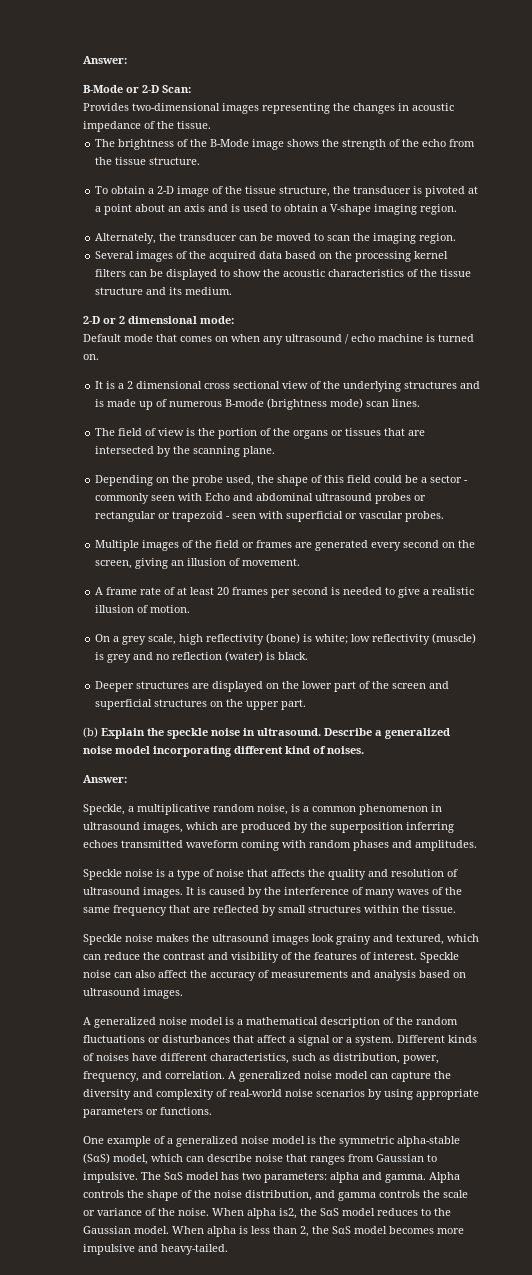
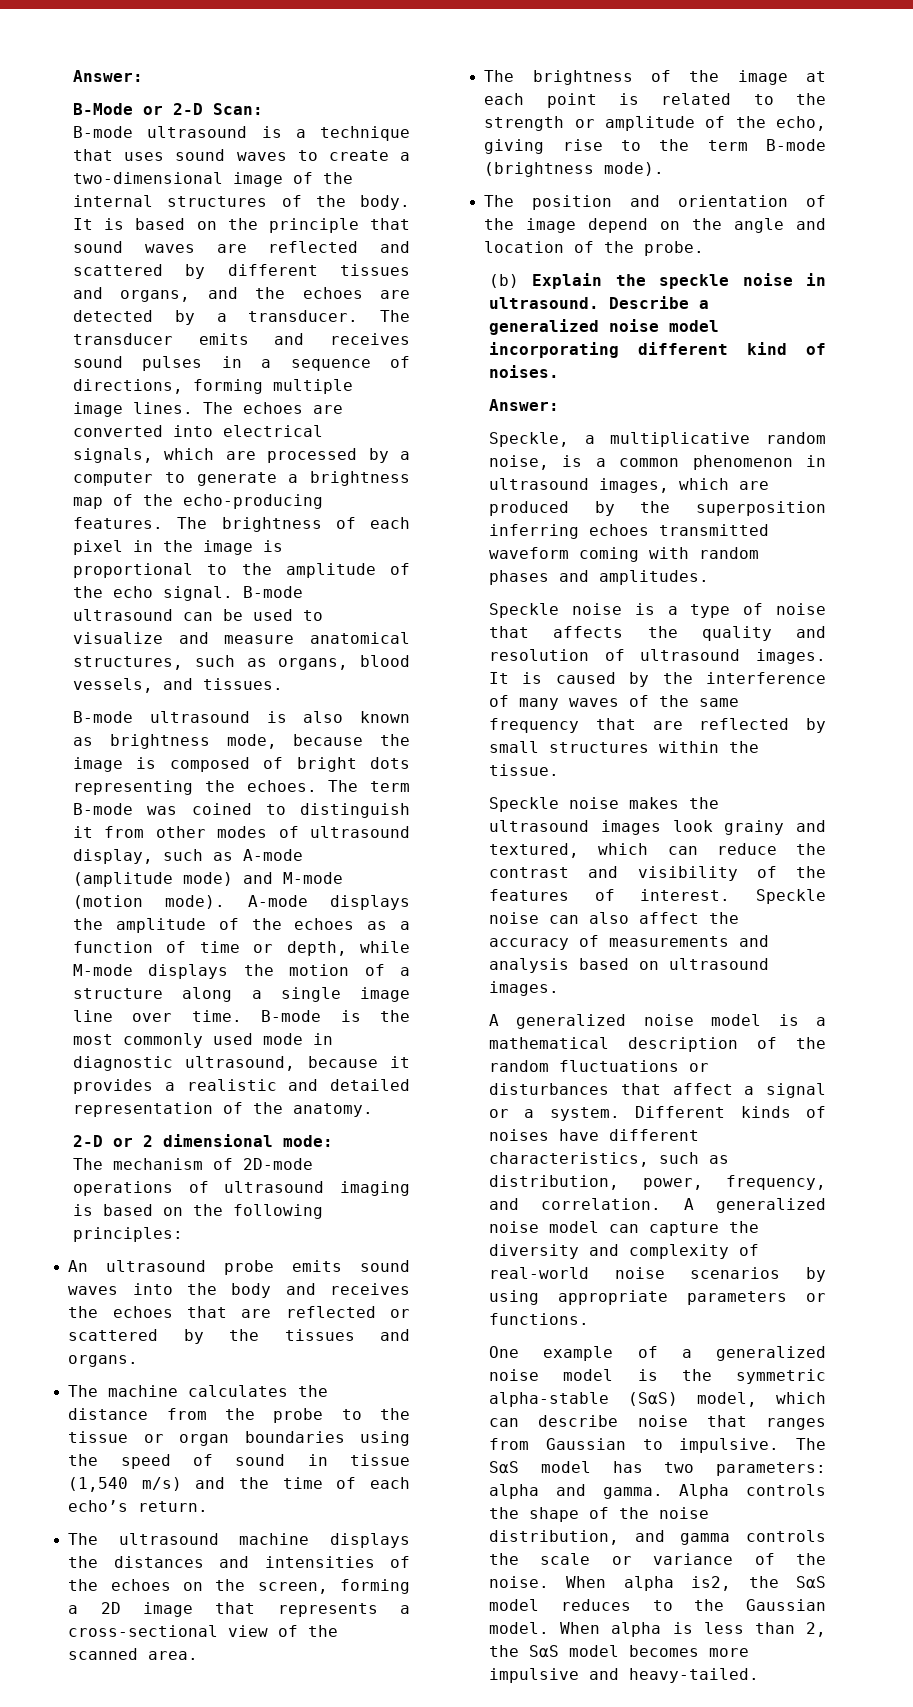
- Provides two-dimensional images representing the changes in acoustic impedance of the tissue.
- The brightness of the B-Mode image shows the strength of the echo from the tissue structure.
- To obtain a 2-D image of the tissue structure, the transducer is pivoted at a point about an axis and is used to obtain a V-shape imaging region.
- Alternately, the transducer can be moved to scan the imaging region.
- Several images of the acquired data based on the processing kernel filters can be displayed to show the acoustic characteristics of the tissue structure and its medium.
+ B-mode ultrasound is a technique that uses sound waves to create a two-dimensional image of the internal structures of the body. It is based on the principle that sound waves are reflected and scattered by different tissues and organs, and the echoes are detected by a transducer. The transducer emits and receives sound pulses in a sequence of directions, forming multiple image lines. The echoes are converted into electrical signals, which are processed by a computer to generate a brightness map of the echo-producing features. The brightness of each pixel in the image is proportional to the amplitude of the echo signal. B-mode ultrasound can be used to visualize and measure anatomical structures, such as organs, blood vessels, and tissues.
+ B-mode ultrasound is also known as brightness mode, because the image is composed of bright dots representing the echoes. The term B-mode was coined to distinguish it from other modes of ultrasound display, such as A-mode (amplitude mode) and M-mode (motion mode). A-mode displays the amplitude of the echoes as a function of time or depth, while M-mode displays the motion of a structure along a single image line over time. B-mode is the most commonly used mode in diagnostic ultrasound, because it provides a realistic and detailed representation of the anatomy.
- Default mode that comes on when any ultrasound / echo machine is turned on.
- It is a 2 dimensional cross sectional view of the underlying structures and is made up of numerous B-mode (brightness mode) scan lines.
- The field of view is the portion of the organs or tissues that are intersected by the scanning plane.
- Depending on the probe used, the shape of this field could be a sector - commonly seen with Echo and abdominal ultrasound probes or rectangular or trapezoid - seen with superficial or vascular probes.
- Multiple images of the field or frames are generated every second on the screen, giving an illusion of movement.
- A frame rate of at least 20 frames per second is needed to give a realistic illusion of motion.
- On a grey scale, high reflectivity (bone) is white; low reflectivity (muscle) is grey and no reflection (water) is black.
- Deeper structures are displayed on the lower part of the screen and superficial structures on the upper part.
+ The mechanism of 2D-mode operations of ultrasound imaging is based on the following principles:
+ An ultrasound probe emits sound waves into the body and receives the echoes that are reflected or scattered by the tissues and organs.
+ The machine calculates the distance from the probe to the tissue or organ boundaries using the speed of sound in tissue (1,540 m/s) and the time of each echo’s return.
+ The ultrasound machine displays the distances and intensities of the echoes on the screen, forming a 2D image that represents a cross-sectional view of the scanned area.
+ The brightness of the image at each point is related to the strength or amplitude of the echo, giving rise to the term B-mode (brightness mode).
+ The position and orientation of the image depend on the angle and location of the probe.

